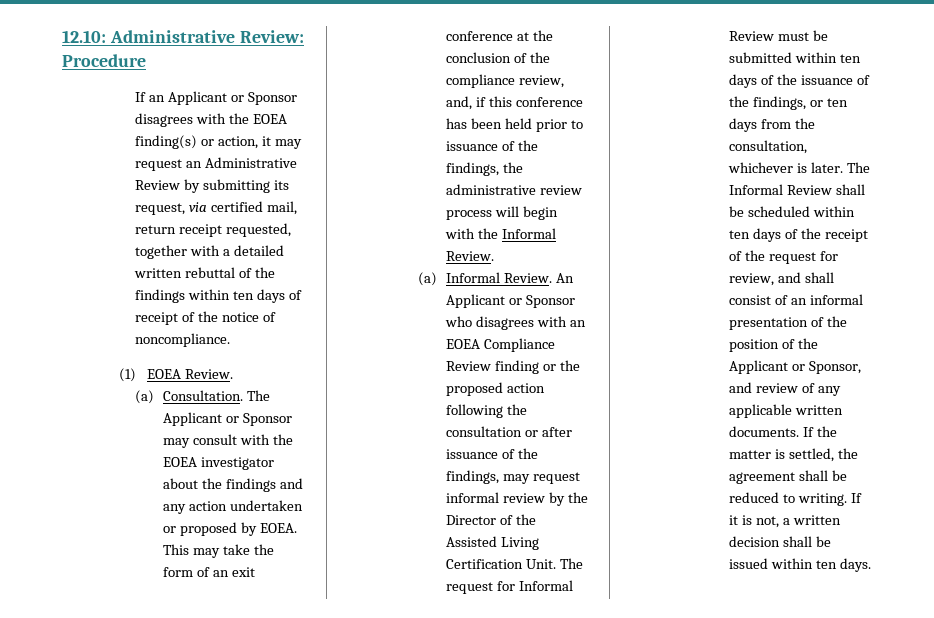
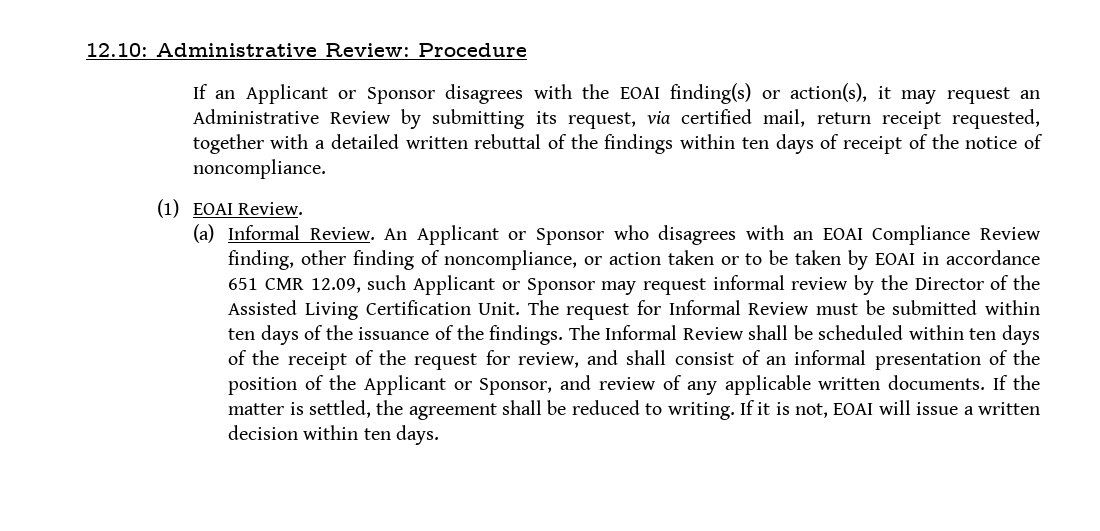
- If an Applicant or Sponsor disagrees with the EOEA finding(s) or action, it may request an Administrative Review by submitting its request, via certified mail, return receipt requested, together with a detailed written rebuttal of the findings within ten days of receipt of the notice of noncompliance.
+ If an Applicant or Sponsor disagrees with the EOAI finding(s) or action(s), it may request an Administrative Review by submitting its request, via certified mail, return receipt requested, together with a detailed written rebuttal of the findings within ten days of receipt of the notice of noncompliance.
- (1) EOEA Review.
- (a) Consultation. The Applicant or Sponsor may consult with the EOEA investigator about the findings and any action undertaken or proposed by EOEA. This may take the form of an exit conference at the conclusion of the compliance review, and, if this conference has been held prior to issuance of the findings, the administrative review process will begin with the Informal Review.
+ (1) EOAI Review.
- An Applicant or Sponsor who disagrees with an EOEA Compliance Review finding or the proposed action following the consultation or after issuance of the findings, may request informal review by the Director of the Assisted Living Certification Unit.
+ An Applicant or Sponsor who disagrees with an EOAI Compliance Review finding, other finding of noncompliance, or action taken or to be taken by EOAI in accordance 651 CMR 12.09, such Applicant or Sponsor may request informal review by the Director of the Assisted Living Certification Unit.
- The request for Informal Review must be submitted within ten days of the issuance of the findings, or ten days from the consultation, whichever is later.
+ The request for Informal Review must be submitted within ten days of the issuance of the findings.
- If it is not, a written decision shall be issued within ten days.
+ If it is not, EOAI will issue a written decision within ten days.

